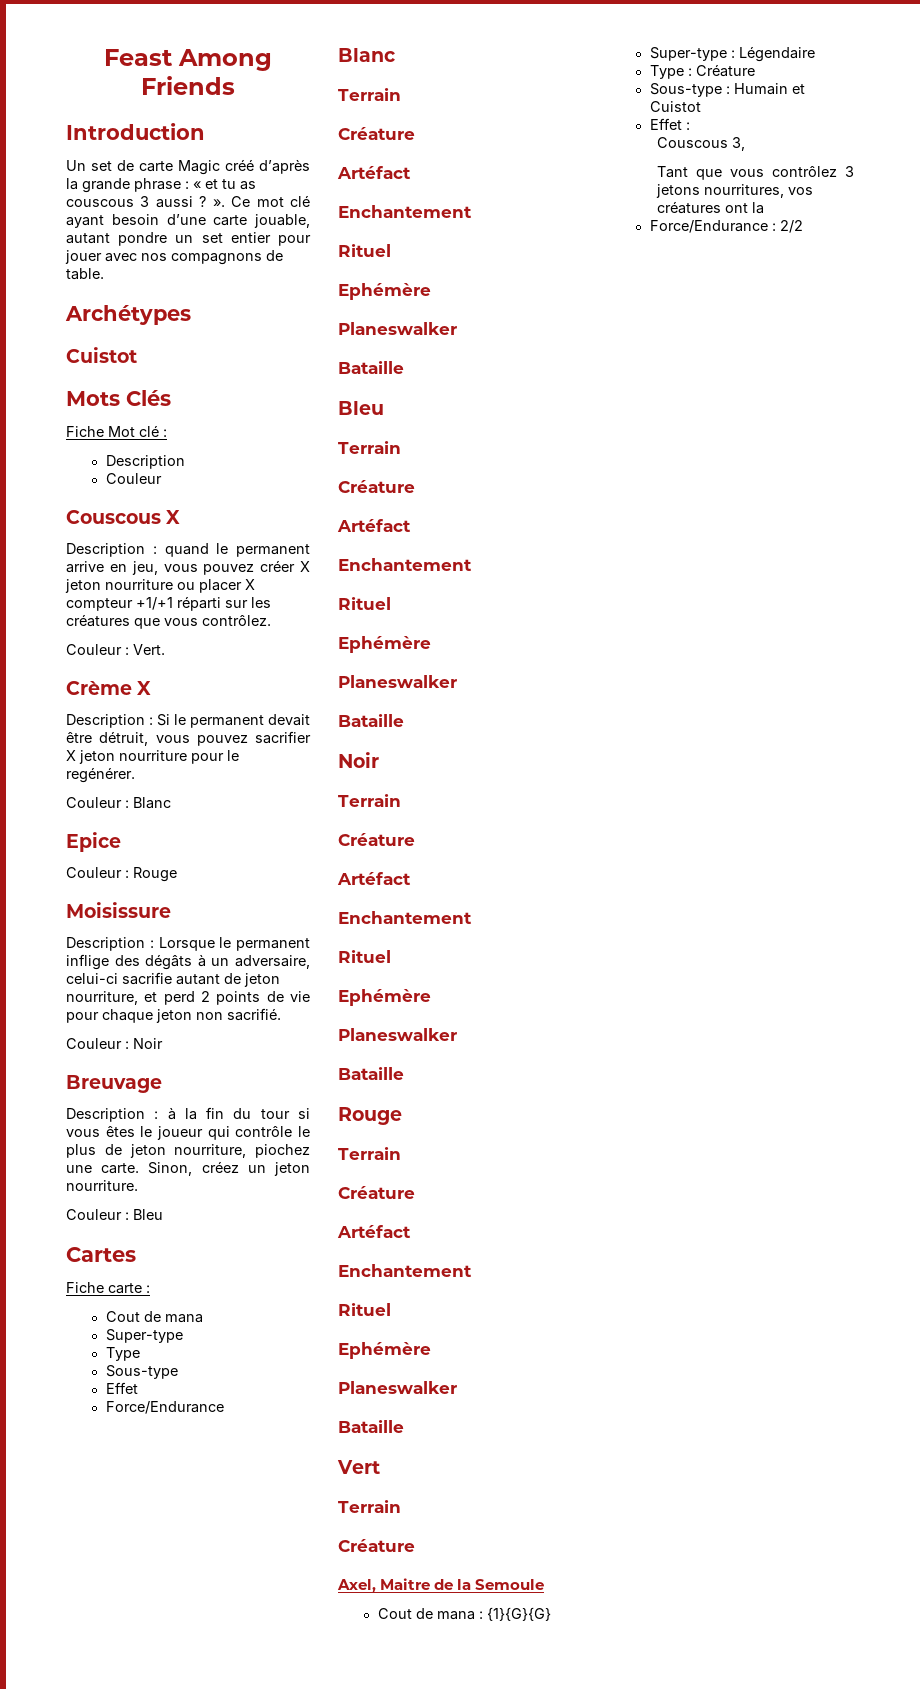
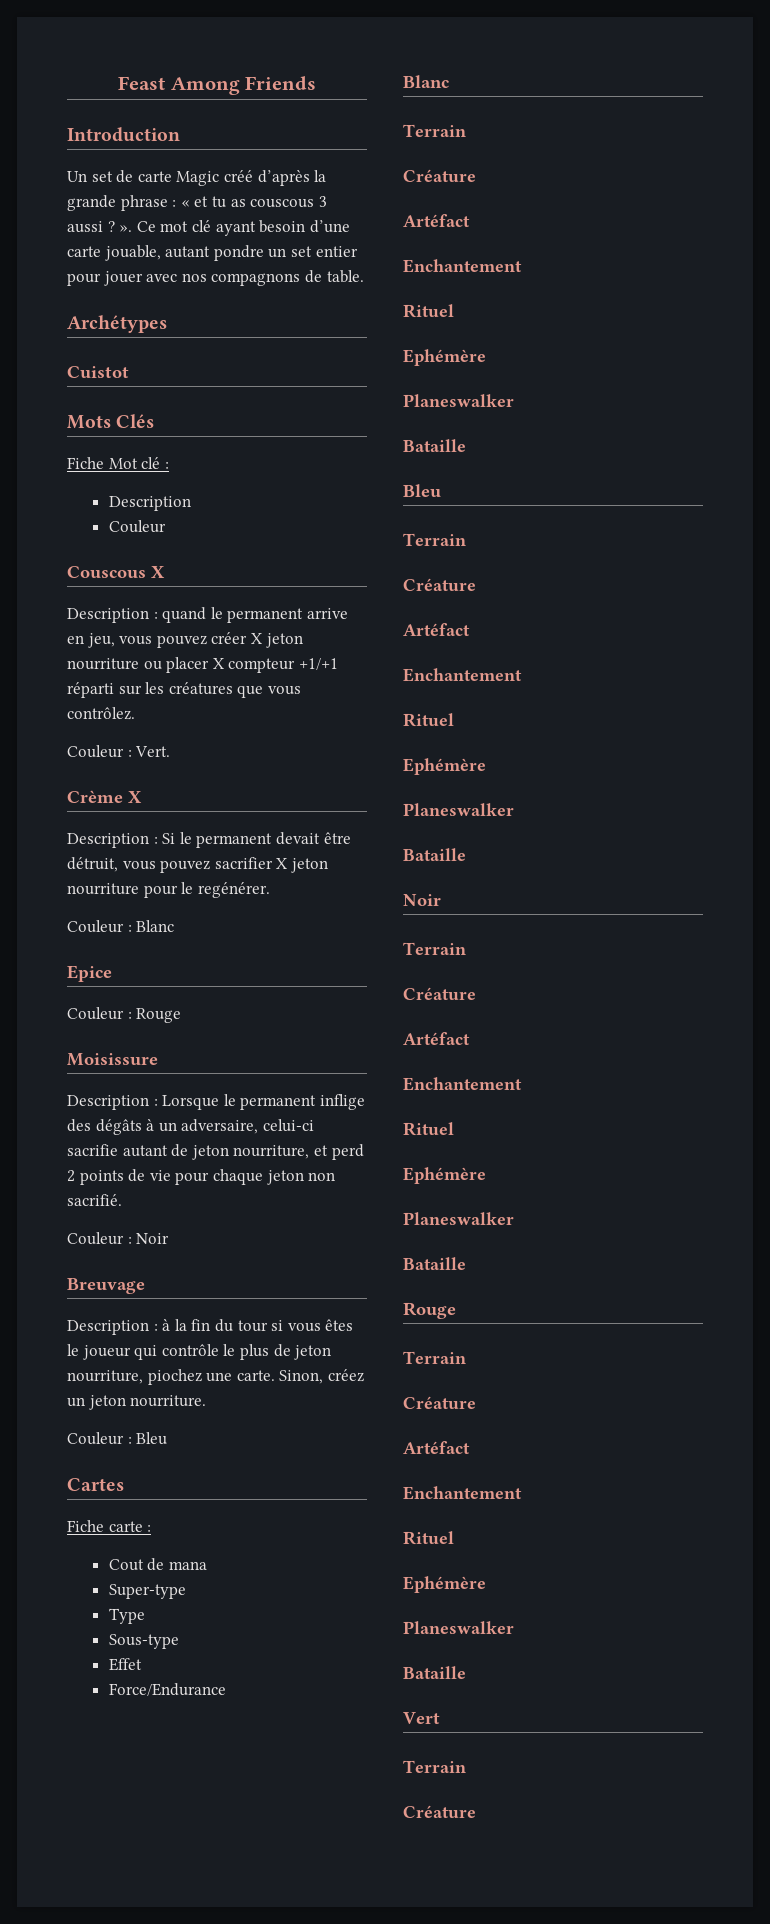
- Axel, Maitre de la Semoule
- Cout de mana : {1}{G}{G}
- Super-type : Légendaire
- Type : Créature
- Sous-type : Humain et Cuistot
- Effet :
- Couscous 3,
- Tant que vous contrôlez 3 jetons nourritures, vos créatures ont la
- Force/Endurance : 2/2

